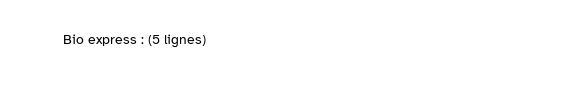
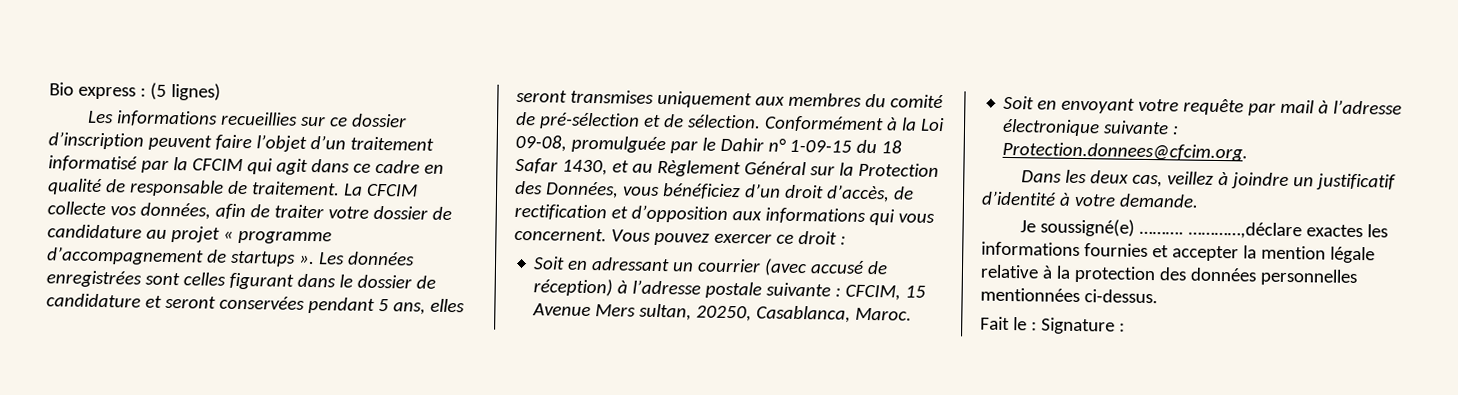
+ Les informations recueillies sur ce dossier d’inscription peuvent faire l’objet d’un traitement informatisé par la CFCIM qui agit dans ce cadre en qualité de responsable de traitement. La CFCIM collecte vos données, afin de traiter votre dossier de candidature au projet « programme d’accompagnement de startups ». Les données enregistrées sont celles figurant dans le dossier de candidature et seront conservées pendant 5 ans, elles seront transmises uniquement aux membres du comité de pré-sélection et de sélection. Conformément à la Loi 09-08, promulguée par le Dahir n° 1-09-15 du 18 Safar 1430, et au Règlement Général sur la Protection des Données, vous bénéficiez d’un droit d’accès, de rectification et d’opposition aux informations qui vous concernent. Vous pouvez exercer ce droit :
+ Soit en adressant un courrier (avec accusé de réception) à l’adresse postale suivante : CFCIM, 15 Avenue Mers sultan, 20250, Casablanca, Maroc.
+ Soit en envoyant votre requête par mail à l’adresse électronique suivante : Protection.donnees@cfcim.org.
+ Dans les deux cas, veillez à joindre un justificatif d’identité à votre demande.
+ Je soussigné(e) ………. …………,déclare exactes les informations fournies et accepter la mention légale relative à la protection des données personnelles mentionnées ci-dessus.
+ Fait le : Signature :

